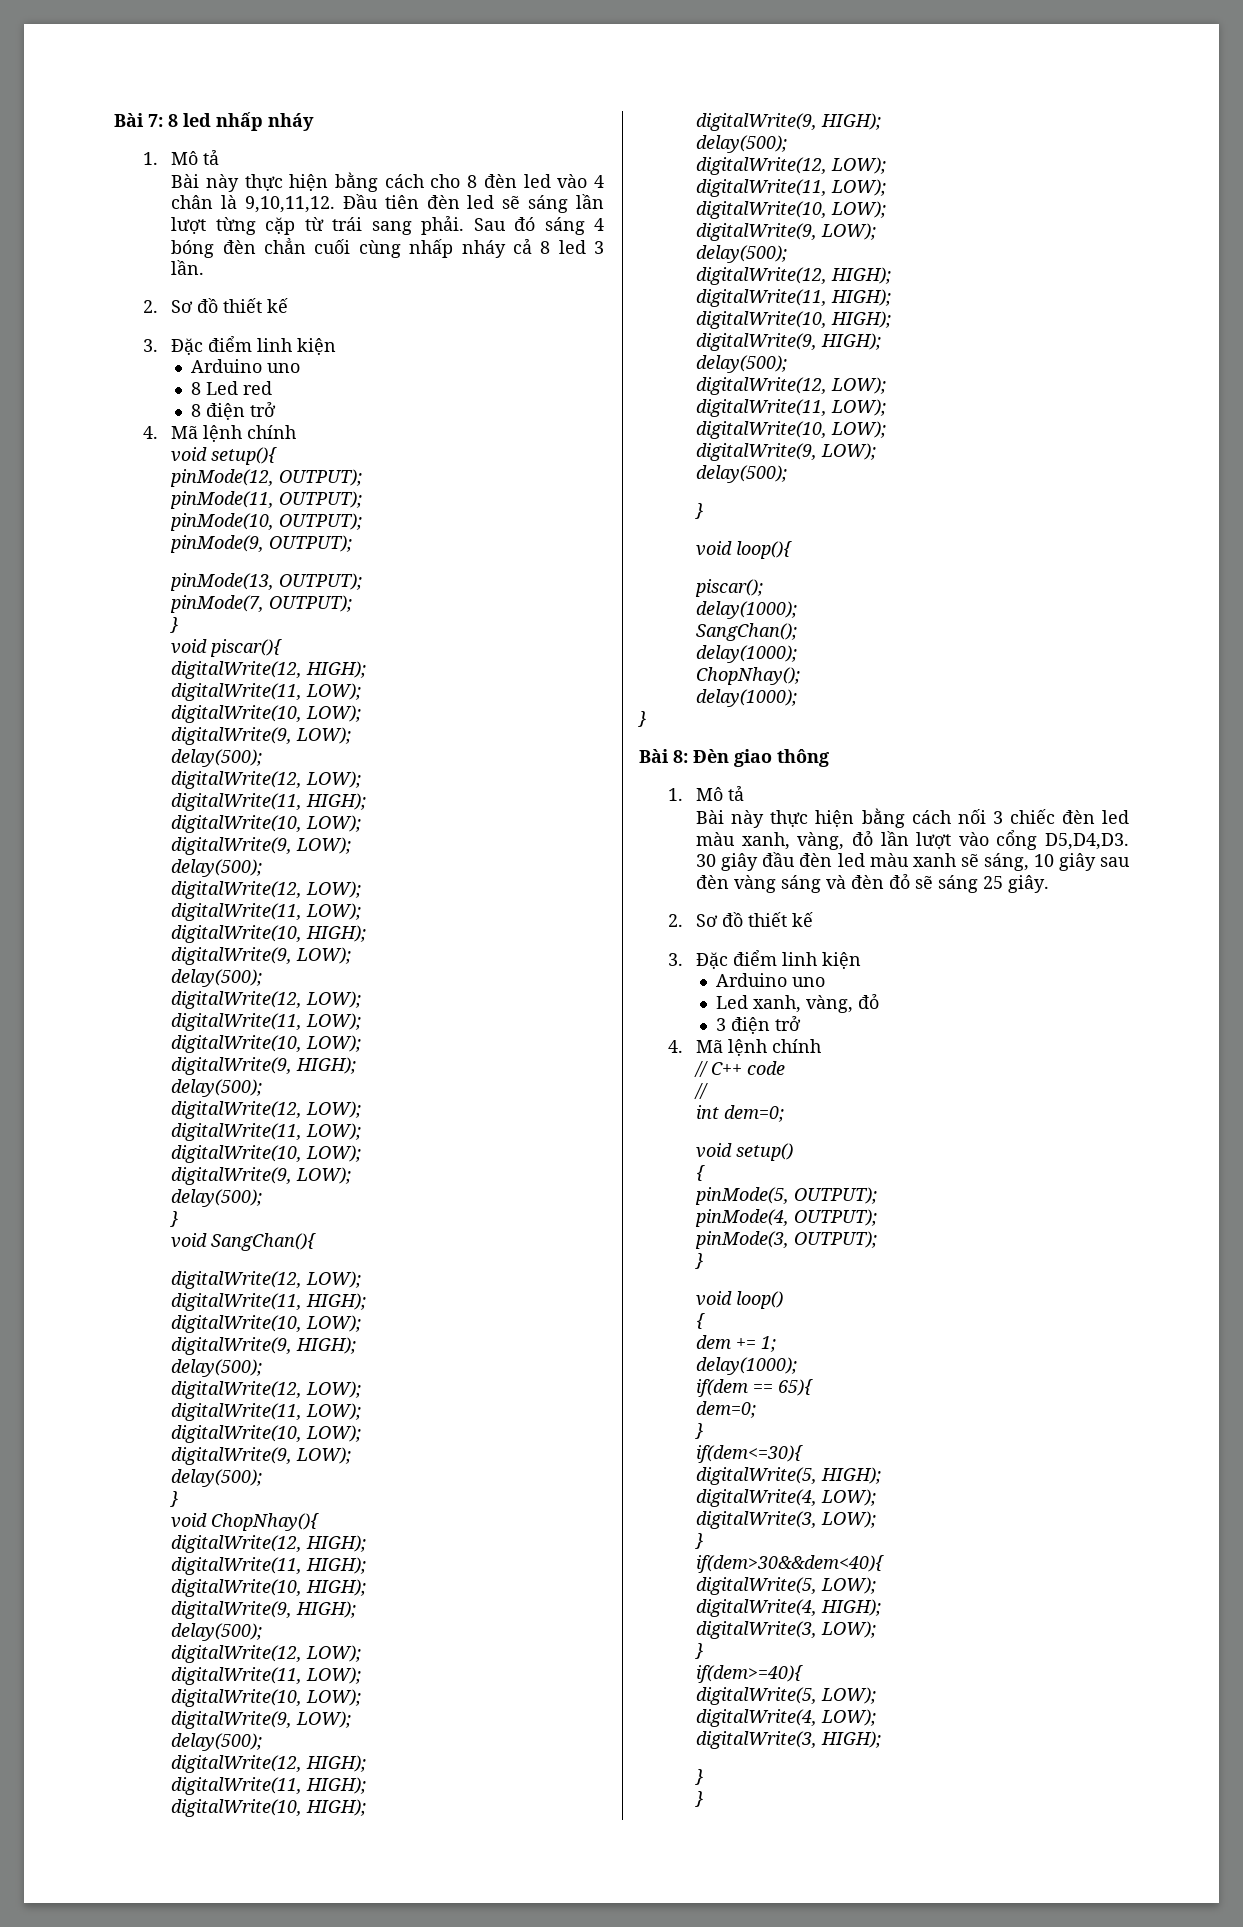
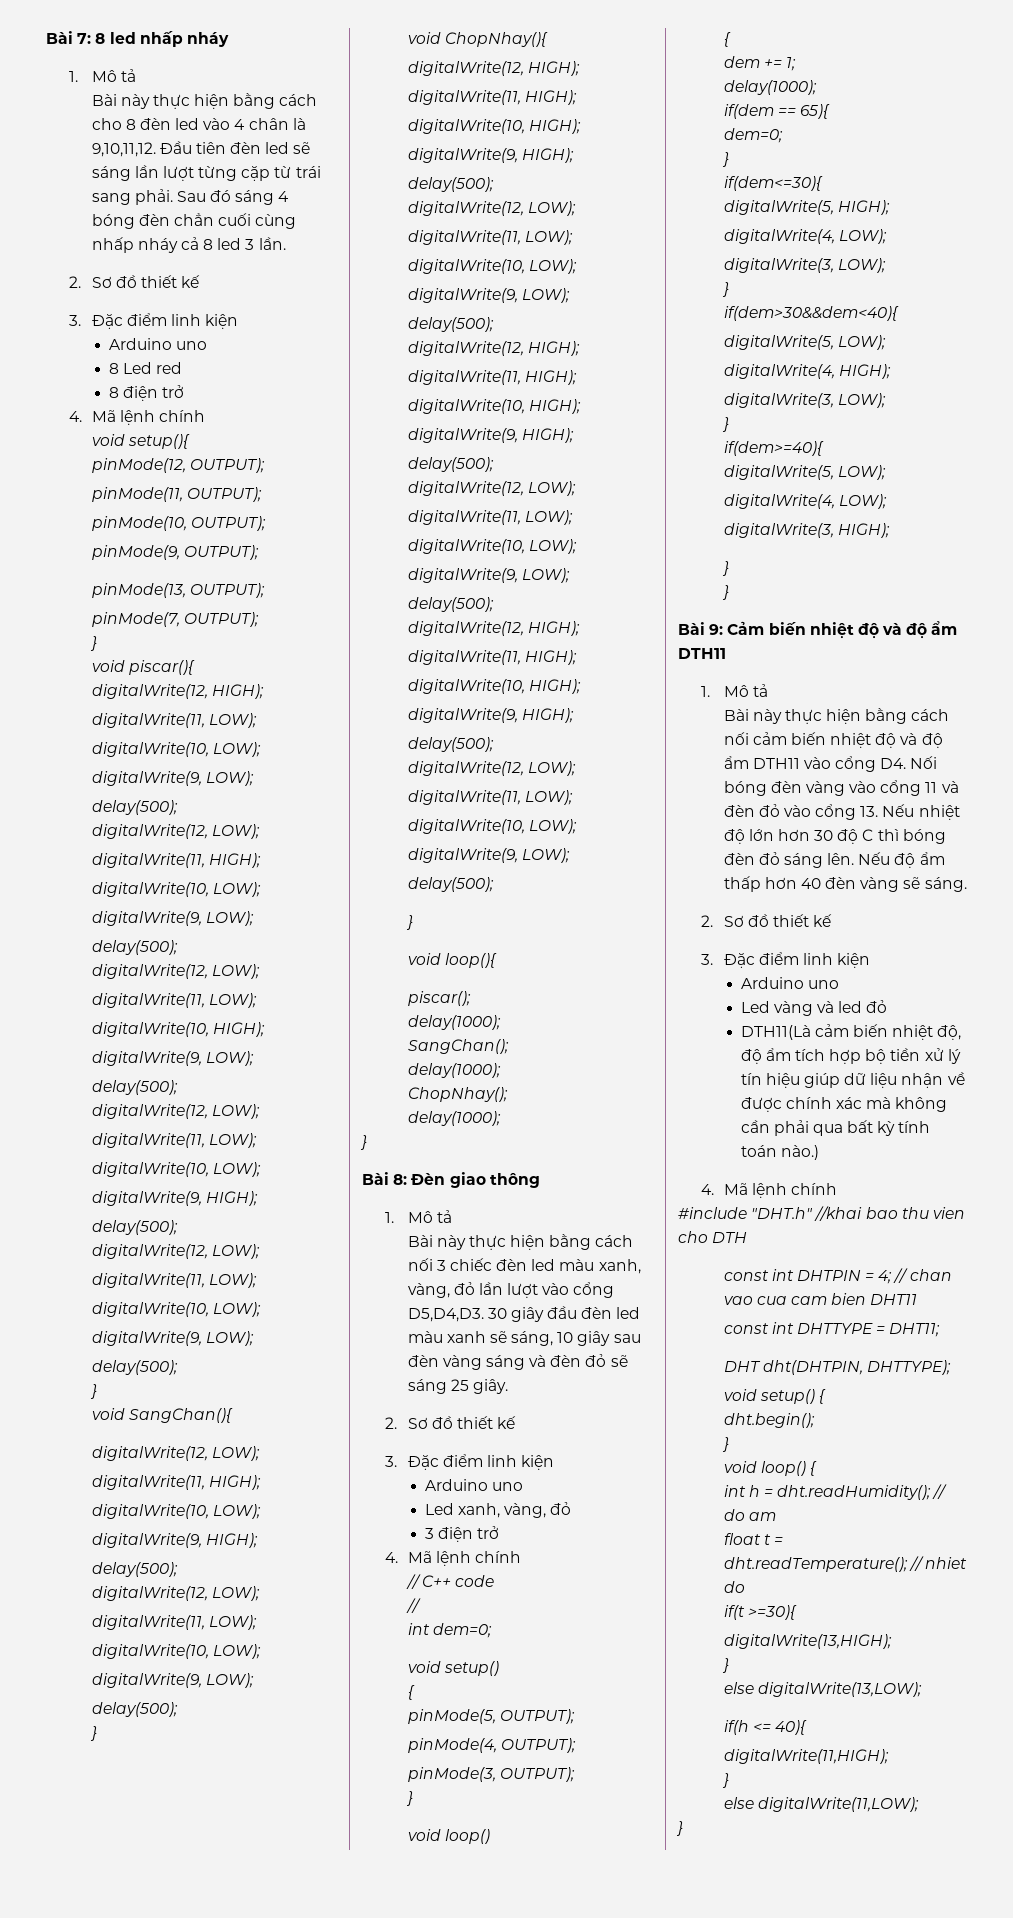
+ Bài 9: Cảm biến nhiệt độ và độ ẩm DTH11
+ 1. Mô tả
+ Bài này thực hiện bằng cách nối cảm biến nhiệt độ và độ ẩm DTH11 vào cổng D4. Nối bóng đèn vàng vào cổng 11 và đèn đỏ vào cổng 13. Nếu nhiệt độ lớn hơn 30 độ C thì bóng đèn đỏ sáng lên. Nếu độ ẩm thấp hơn 40 đèn vàng sẽ sáng.
+ 2. Sơ đồ thiết kế
+ 3. Đặc điểm linh kiện
+ Arduino uno
+ Led vàng và led đỏ
+ DTH11(Là cảm biến nhiệt độ, độ ẩm tích hợp bộ tiền xử lý tín hiệu giúp dữ liệu nhận về được chính xác mà không cần phải qua bất kỳ tính toán nào.)
+ 4. Mã lệnh chính
+ #include "DHT.h" //khai bao thu vien cho DTH
+ const int DHTPIN = 4; // chan vao cua cam bien DHT11
+ const int DHTTYPE = DHT11;
+ DHT dht(DHTPIN, DHTTYPE);
+ void setup() {
+ dht.begin();
+ }
+ void loop() {
+ int h = dht.readHumidity(); // do am
+ float t = dht.readTemperature(); // nhiet do
+ if(t >=30){
+ digitalWrite(13,HIGH);
+ }
+ else digitalWrite(13,LOW);
+ if(h <= 40){
+ digitalWrite(11,HIGH);
+ }
+ else digitalWrite(11,LOW);
+ }

